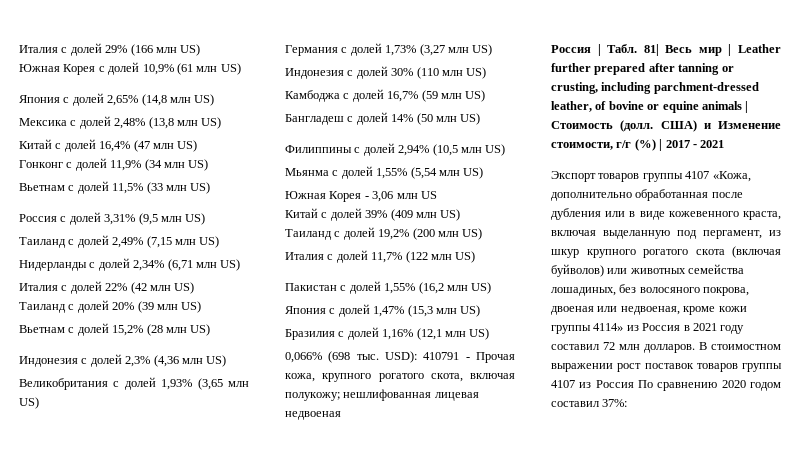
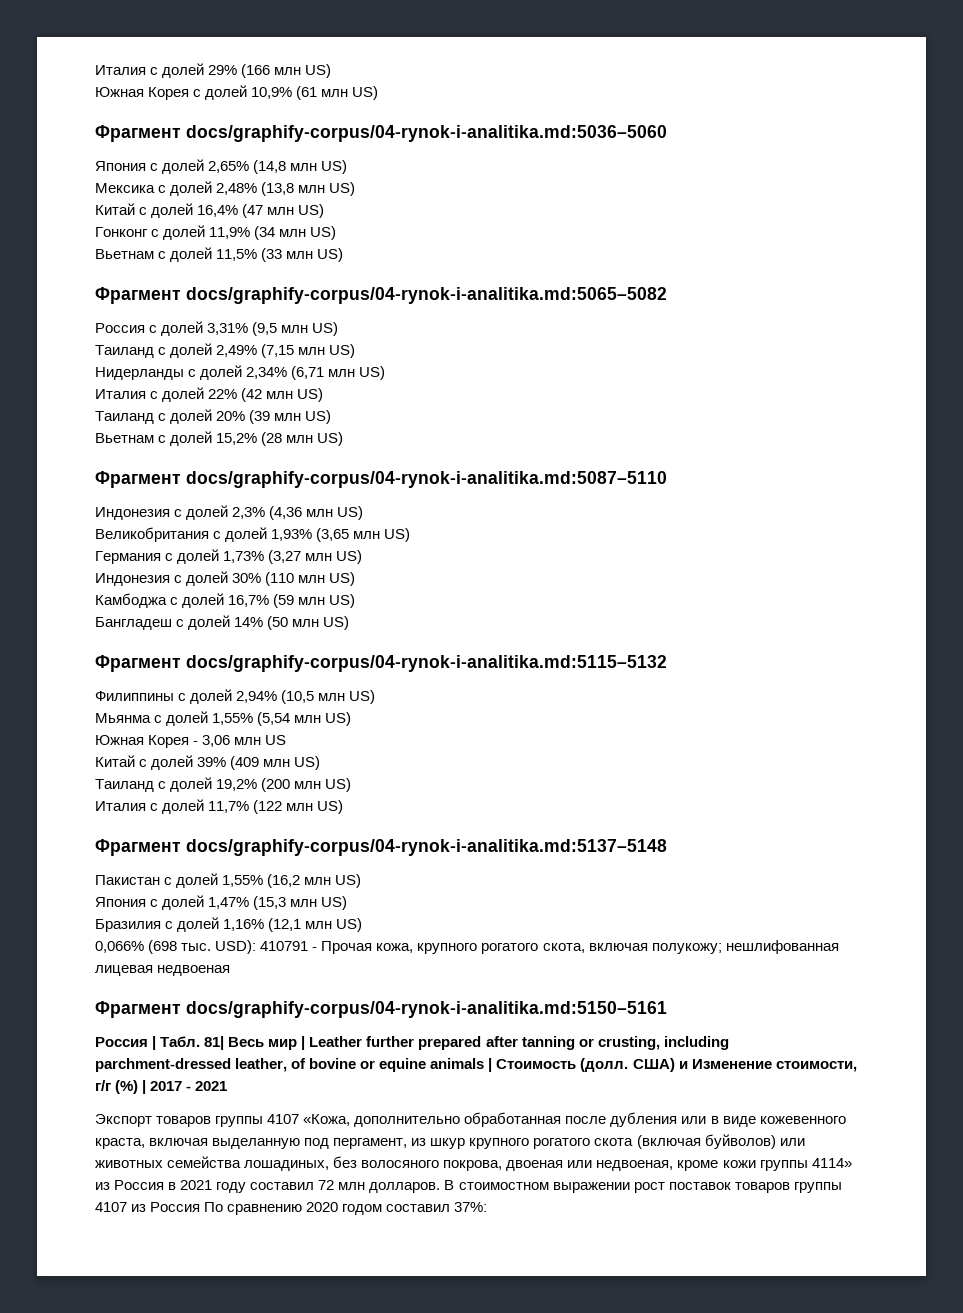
+ Фрагмент docs/graphify-corpus/04-rynok-i-analitika.md:5036–5060
+ Фрагмент docs/graphify-corpus/04-rynok-i-analitika.md:5065–5082
+ Фрагмент docs/graphify-corpus/04-rynok-i-analitika.md:5087–5110
+ Фрагмент docs/graphify-corpus/04-rynok-i-analitika.md:5115–5132
+ Фрагмент docs/graphify-corpus/04-rynok-i-analitika.md:5137–5148
+ Фрагмент docs/graphify-corpus/04-rynok-i-analitika.md:5150–5161

